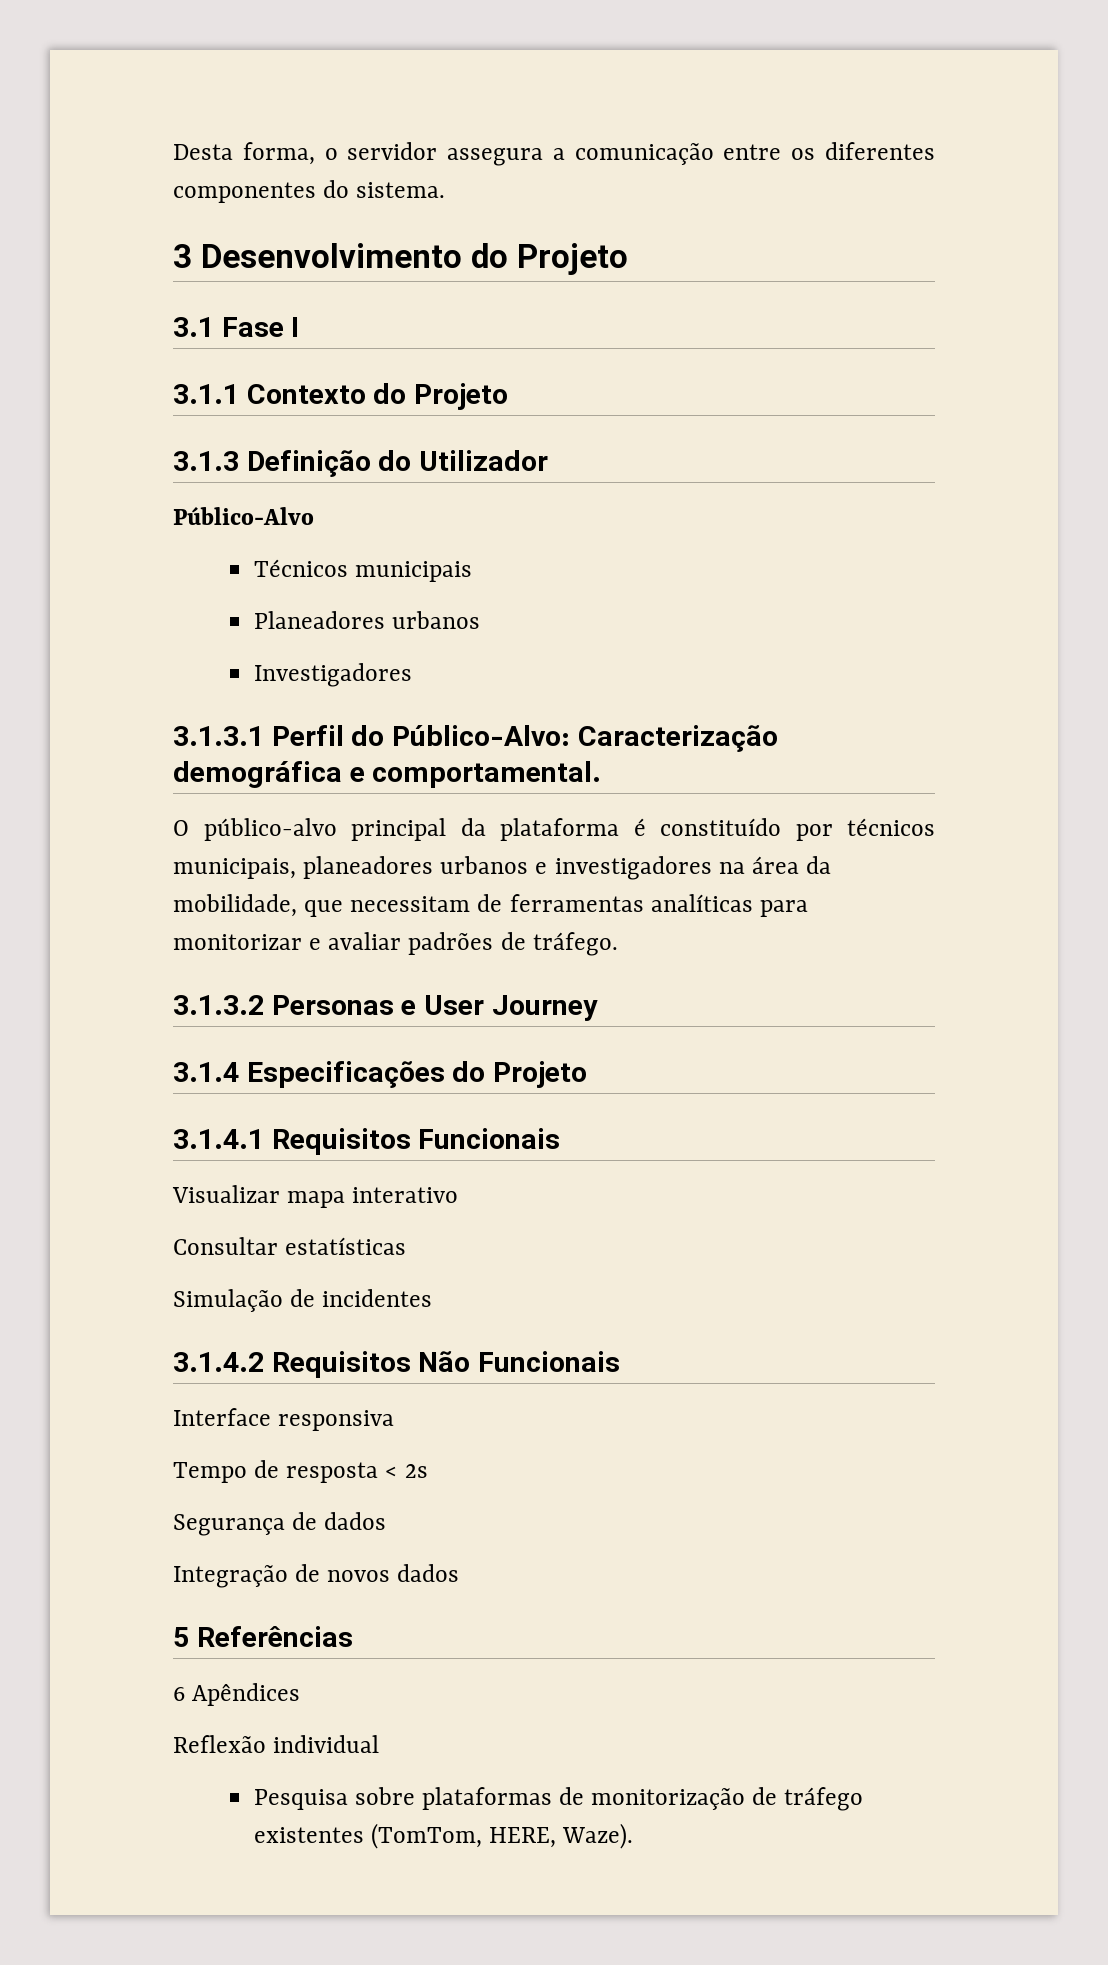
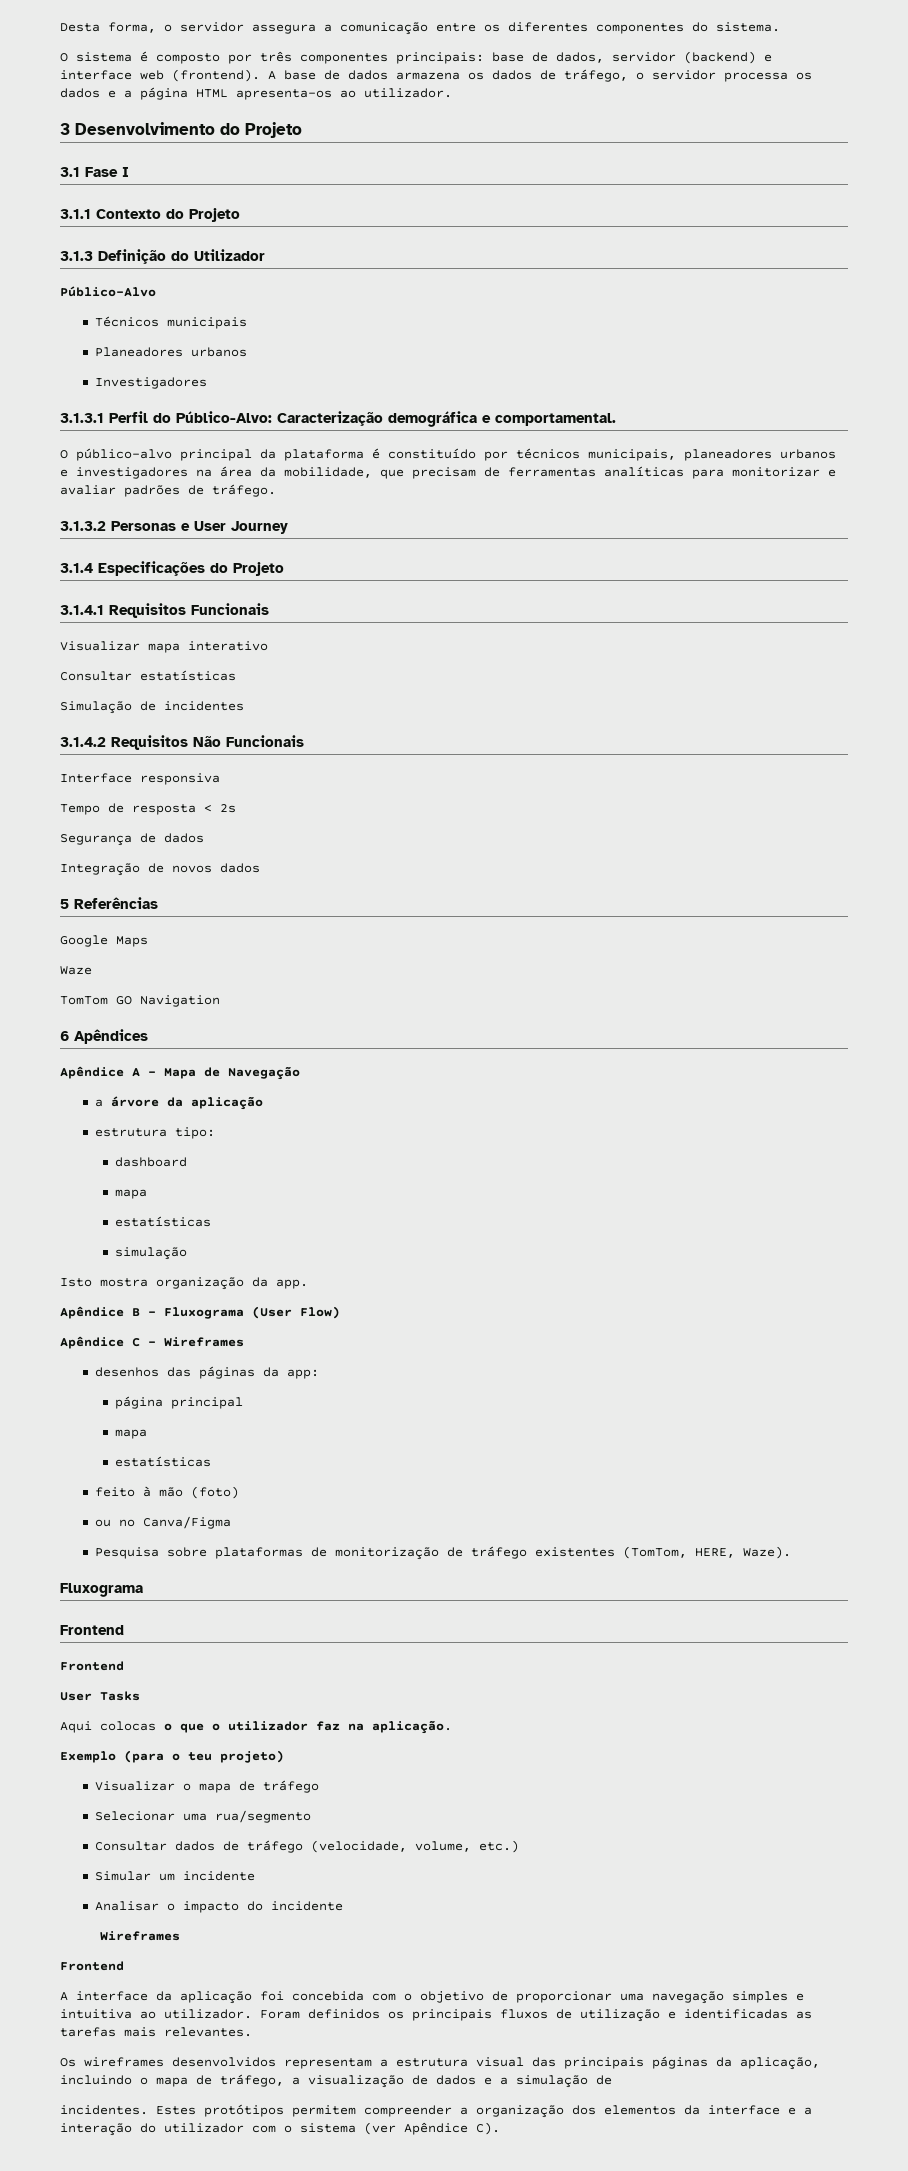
+ O sistema é composto por três componentes principais: base de dados, servidor (backend) e interface web (frontend). A base de dados armazena os dados de tráfego, o servidor processa os dados e a página HTML apresenta-os ao utilizador.
- O público-alvo principal da plataforma é constituído por técnicos municipais, planeadores urbanos e investigadores na área da mobilidade, que necessitam de ferramentas analíticas para monitorizar e avaliar padrões de tráfego.
+ O público-alvo principal da plataforma é constituído por técnicos municipais, planeadores urbanos e investigadores na área da mobilidade, que precisam de ferramentas analíticas para monitorizar e avaliar padrões de tráfego.
+ Google Maps
+ Waze
+ TomTom GO Navigation
  6 Apêndices
- Reflexão individual
+ Apêndice A – Mapa de Navegação
+ a árvore da aplicação
+ estrutura tipo:
+ dashboard
+ mapa
+ estatísticas
+ simulação
+ Isto mostra organização da app.
+ Apêndice B – Fluxograma (User Flow)
+ Apêndice C – Wireframes
+ desenhos das páginas da app:
+ página principal
+ mapa
+ estatísticas
+ feito à mão (foto)
+ ou no Canva/Figma
  Pesquisa sobre plataformas de monitorização de tráfego existentes (TomTom, HERE, Waze).
+ Fluxograma
+ Frontend
+ Frontend
+ User Tasks
+ Aqui colocas o que o utilizador faz na aplicação.
+ Exemplo (para o teu projeto)
+ Visualizar o mapa de tráfego
+ Selecionar uma rua/segmento
+ Consultar dados de tráfego (velocidade, volume, etc.)
+ Simular um incidente
+ Analisar o impacto do incidente
+ Wireframes
+ Frontend
+ A interface da aplicação foi concebida com o objetivo de proporcionar uma navegação simples e intuitiva ao utilizador. Foram definidos os principais fluxos de utilização e identificadas as tarefas mais relevantes.
+ Os wireframes desenvolvidos representam a estrutura visual das principais páginas da aplicação, incluindo o mapa de tráfego, a visualização de dados e a simulação de
+ incidentes. Estes protótipos permitem compreender a organização dos elementos da interface e a interação do utilizador com o sistema (ver Apêndice C).

